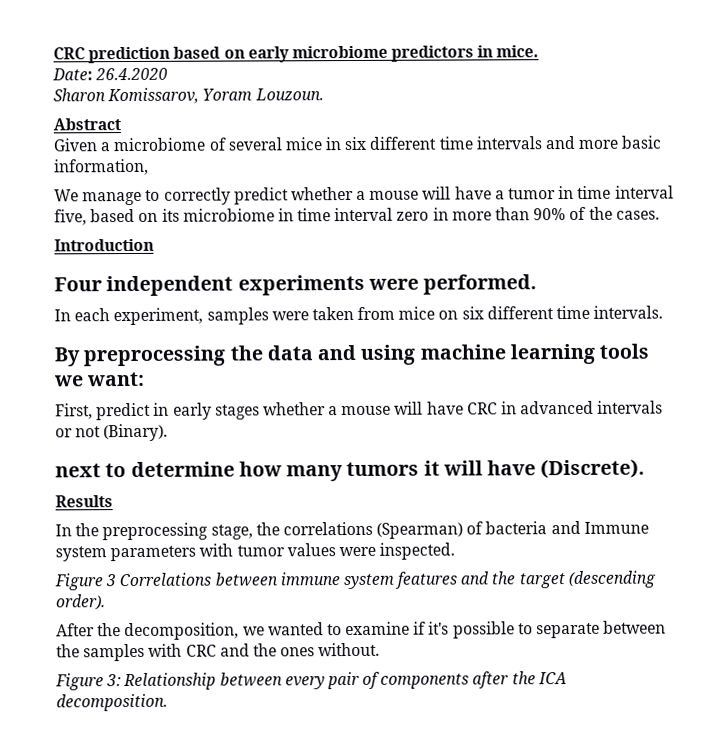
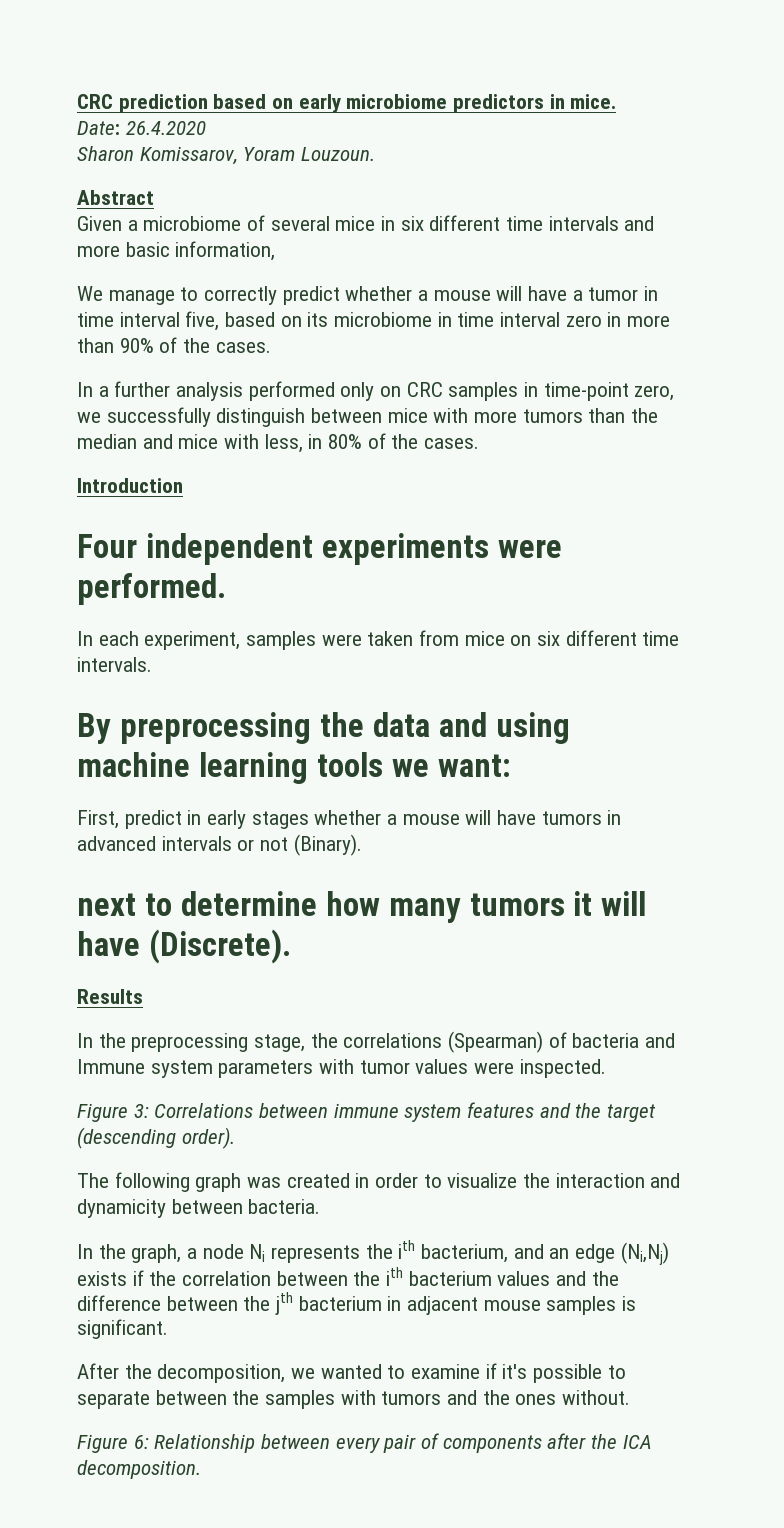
+ In a further analysis performed only on CRC samples in time-point zero, we successfully distinguish between mice with more tumors than the median and mice with less, in 80% of the cases.
- First, predict in early stages whether a mouse will have CRC in advanced intervals or not (Binary).
+ First, predict in early stages whether a mouse will have tumors in advanced intervals or not (Binary).
- Figure 3 Correlations between immune system features and the target (descending order).
+ Figure 3: Correlations between immune system features and the target (descending order).
+ The following graph was created in order to visualize the interaction and dynamicity between bacteria.
+ In the graph, a node Ni represents the ith bacterium, and an edge (Ni,Nj) exists if the correlation between the ith bacterium values and the difference between the jth bacterium in adjacent mouse samples is significant.
- After the decomposition, we wanted to examine if it's possible to separate between the samples with CRC and the ones without.
+ After the decomposition, we wanted to examine if it's possible to separate between the samples with tumors and the ones without.
- Figure 3: Relationship between every pair of components after the ICA decomposition.
+ Figure 6: Relationship between every pair of components after the ICA decomposition.

